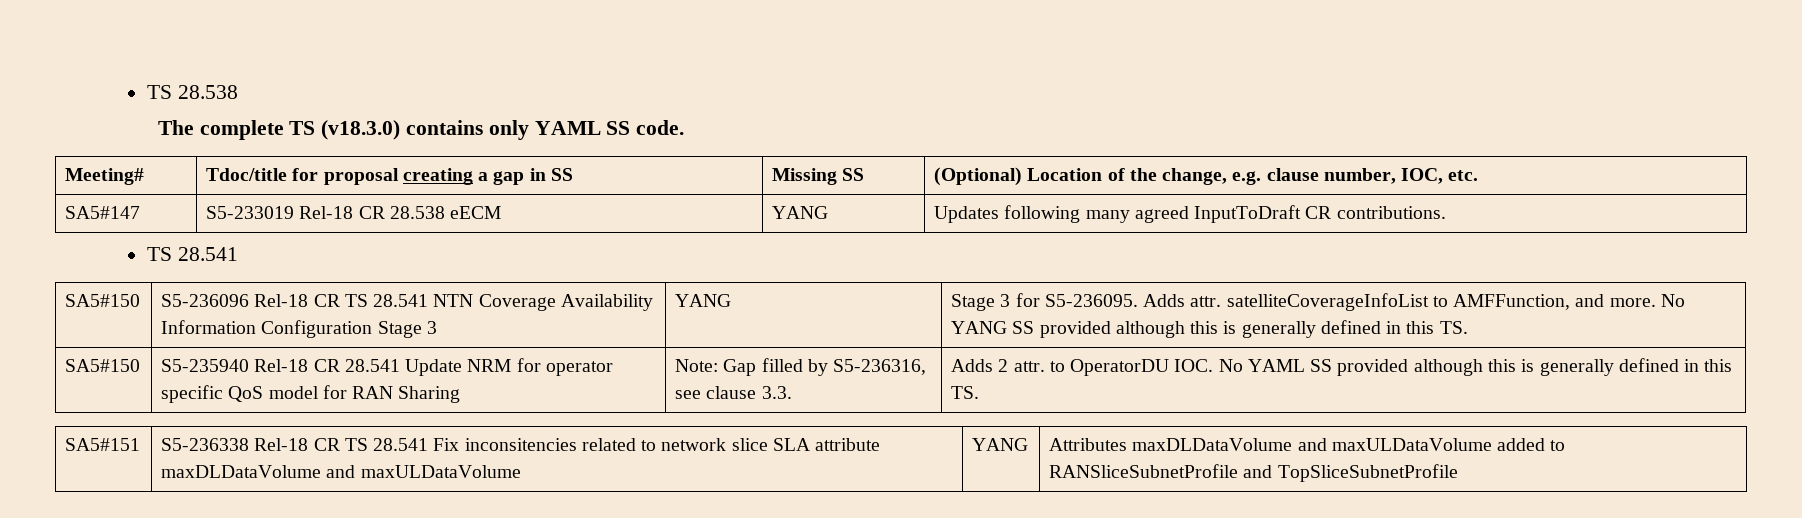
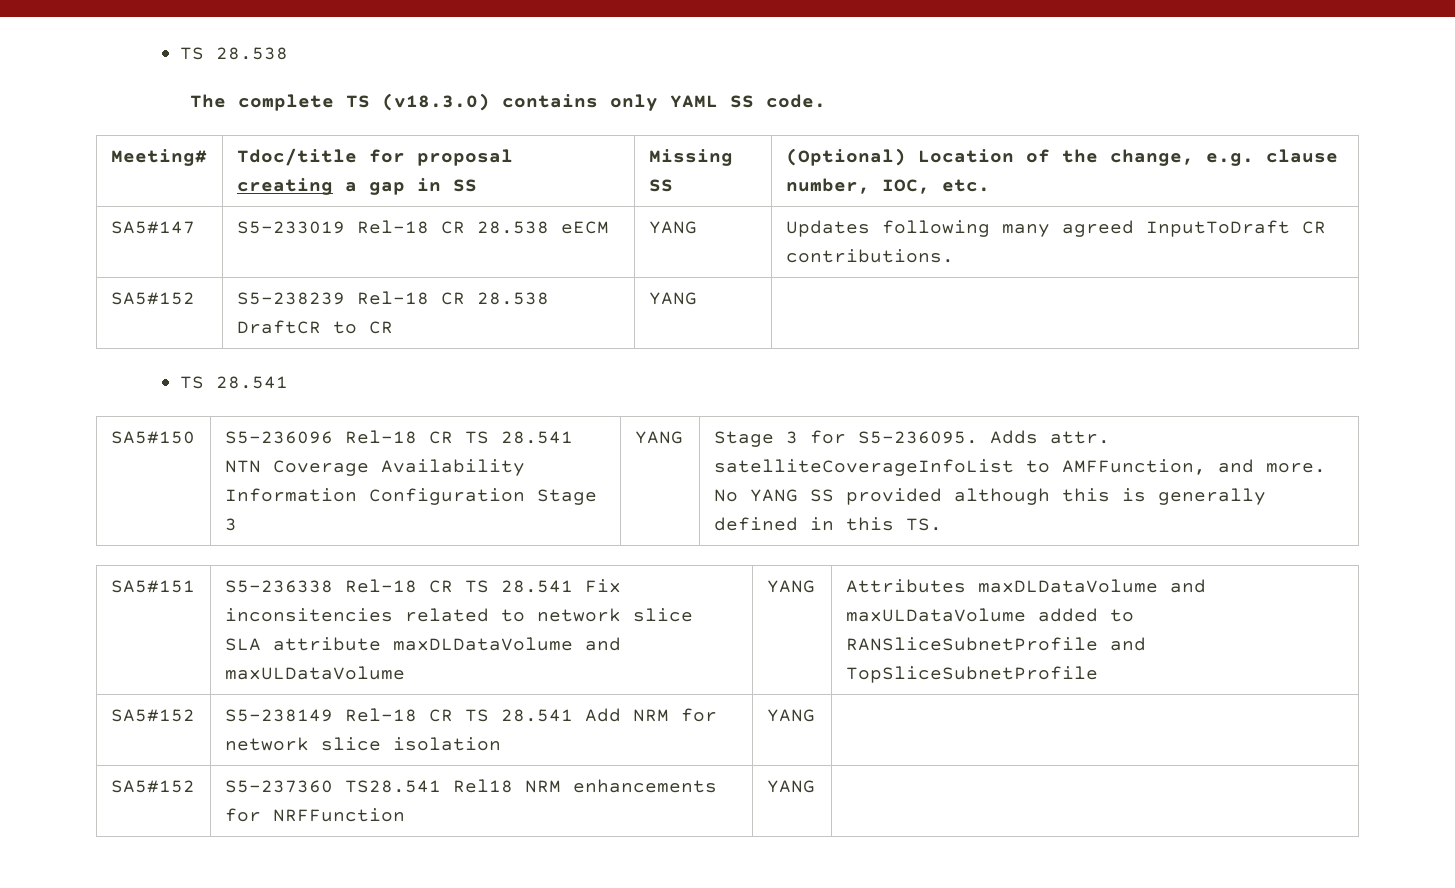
+ SA5#152 | S5-238239 Rel-18 CR 28.538 DraftCR to CR | YANG |
- SA5#150 | S5-235940 Rel-18 CR 28.541 Update NRM for operator specific QoS model for RAN Sharing | Note: Gap filled by S5-236316, see clause 3.3. | Adds 2 attr. to OperatorDU IOC. No YAML SS provided although this is generally defined in this TS.
+ SA5#152 | S5-238149 Rel-18 CR TS 28.541 Add NRM for network slice isolation | YANG |
+ SA5#152 | S5-237360 TS28.541 Rel18 NRM enhancements for NRFFunction | YANG |

